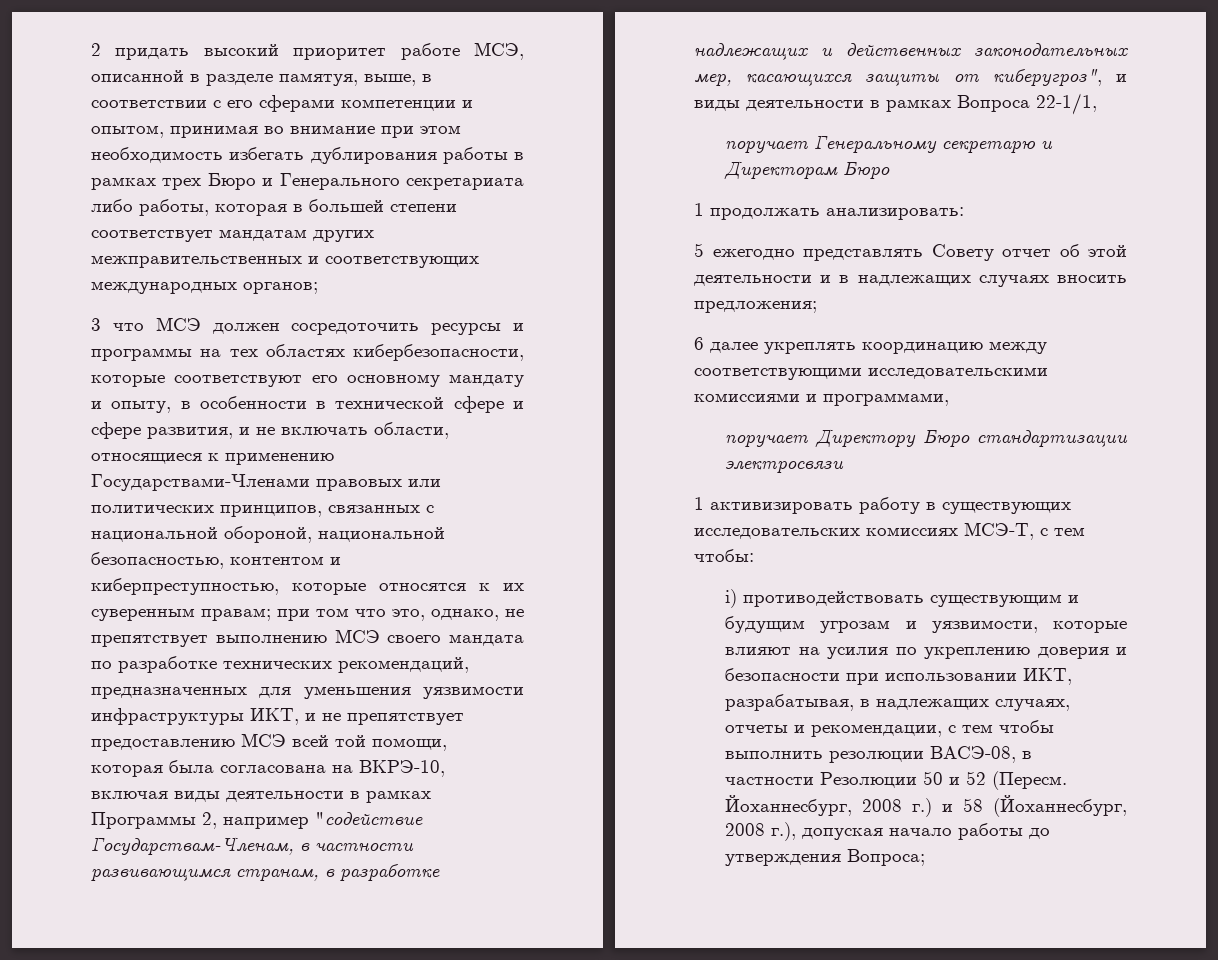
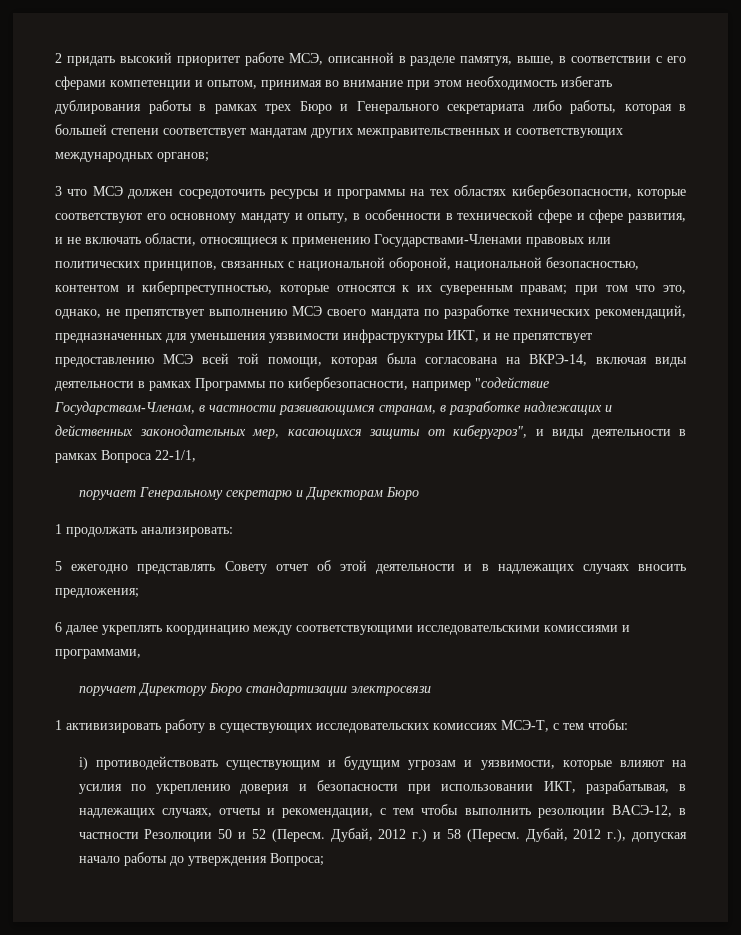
- при том что это, однако, не препятствует выполнению МСЭ своего мандата по разработке технических рекомендаций, предназначенных для уменьшения уязвимости инфраструктуры ИКТ, и не препятствует предоставлению МСЭ всей той помощи, которая была согласована на ВКРЭ-10, включая виды деятельности в рамках Программы 2, например "содействие Государствам-Членам, в частности развивающимся странам, в разработке надлежащих и действенных законодательных мер, касающихся защиты от киберугроз", и виды деятельности в рамках Вопроса 22-1/1,
+ при том что это, однако, не препятствует выполнению МСЭ своего мандата по разработке технических рекомендаций, предназначенных для уменьшения уязвимости инфраструктуры ИКТ, и не препятствует предоставлению МСЭ всей той помощи, которая была согласована на ВКРЭ-14, включая виды деятельности в рамках Программы по кибербезопасности, например "содействие Государствам-Членам, в частности развивающимся странам, в разработке надлежащих и действенных законодательных мер, касающихся защиты от киберугроз", и виды деятельности в рамках Вопроса 22-1/1,
- i) противодействовать существующим и будущим угрозам и уязвимости, которые влияют на усилия по укреплению доверия и безопасности при использовании ИКТ, разрабатывая, в надлежащих случаях, отчеты и рекомендации, с тем чтобы выполнить резолюции ВАСЭ-08, в частности Резолюции 50 и 52 (Пересм.
+ i) противодействовать существующим и будущим угрозам и уязвимости, которые влияют на усилия по укреплению доверия и безопасности при использовании ИКТ, разрабатывая, в надлежащих случаях, отчеты и рекомендации, с тем чтобы выполнить резолюции ВАСЭ-12, в частности Резолюции 50 и 52 (Пересм.
- Йоханнесбург, 2008 г.) и 58 (Йоханнесбург, 2008 г.), допуская начало работы до утверждения Вопроса;
+ Дубай, 2012 г.) и 58 (Пересм. Дубай, 2012 г.), допуская начало работы до утверждения Вопроса;

